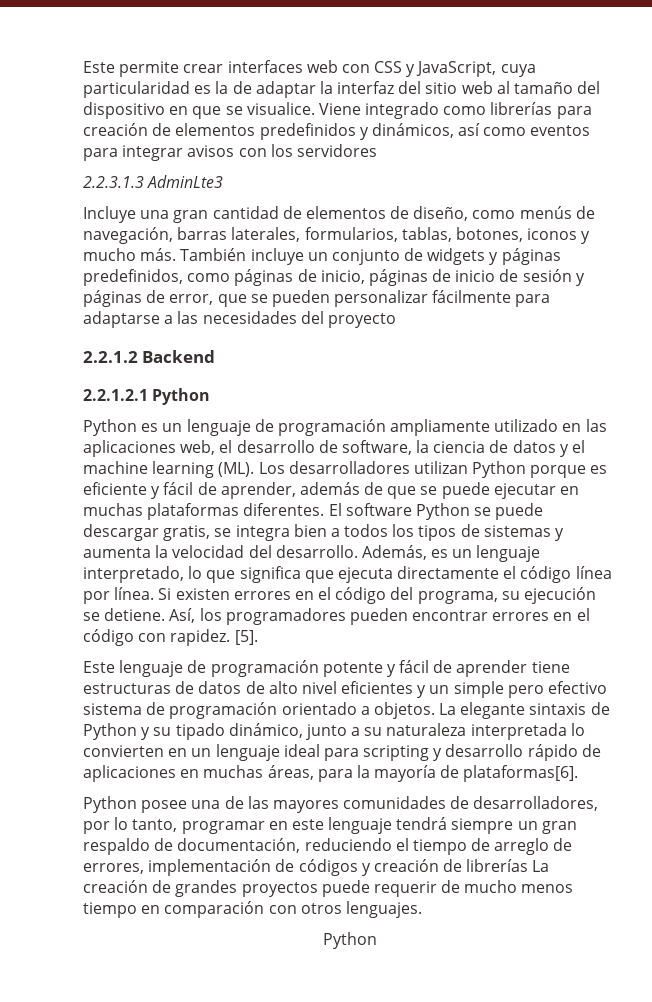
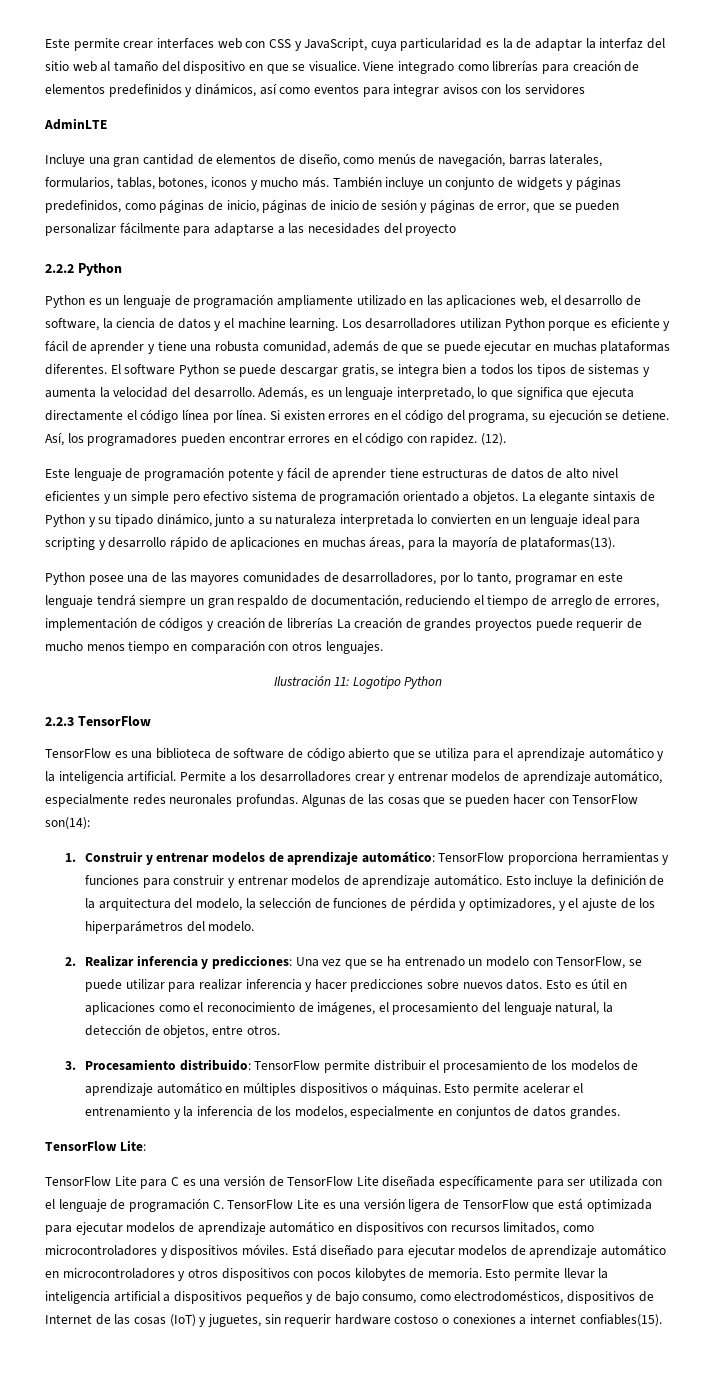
- 2.2.3.1.3 AdminLte3
+ AdminLTE
- 2.2.1.2 Backend
- 2.2.1.2.1 Python
+ 2.2.2 Python
- Python es un lenguaje de programación ampliamente utilizado en las aplicaciones web, el desarrollo de software, la ciencia de datos y el machine learning (ML). Los desarrolladores utilizan Python porque es eficiente y fácil de aprender, además de que se puede ejecutar en muchas plataformas diferentes.
+ Python es un lenguaje de programación ampliamente utilizado en las aplicaciones web, el desarrollo de software, la ciencia de datos y el machine learning. Los desarrolladores utilizan Python porque es eficiente y fácil de aprender y tiene una robusta comunidad, además de que se puede ejecutar en muchas plataformas diferentes.
- [5].
+ (12).
- La elegante sintaxis de Python y su tipado dinámico, junto a su naturaleza interpretada lo convierten en un lenguaje ideal para scripting y desarrollo rápido de aplicaciones en muchas áreas, para la mayoría de plataformas[6].
+ La elegante sintaxis de Python y su tipado dinámico, junto a su naturaleza interpretada lo convierten en un lenguaje ideal para scripting y desarrollo rápido de aplicaciones en muchas áreas, para la mayoría de plataformas(13).
  Python posee una de las mayores comunidades de desarrolladores, por lo tanto, programar en este lenguaje tendrá siempre un gran respaldo de documentación, reduciendo el tiempo de arreglo de errores, implementación de códigos y creación de librerías La creación de grandes proyectos puede requerir de mucho menos tiempo en comparación con otros lenguajes.
- Python
+ Ilustración 11: Logotipo Python
+ 2.2.3 TensorFlow
+ TensorFlow es una biblioteca de software de código abierto que se utiliza para el aprendizaje automático y la inteligencia artificial. Permite a los desarrolladores crear y entrenar modelos de aprendizaje automático, especialmente redes neuronales profundas. Algunas de las cosas que se pueden hacer con TensorFlow son(14):
+ 1. Construir y entrenar modelos de aprendizaje automático: TensorFlow proporciona herramientas y funciones para construir y entrenar modelos de aprendizaje automático. Esto incluye la definición de la arquitectura del modelo, la selección de funciones de pérdida y optimizadores, y el ajuste de los hiperparámetros del modelo.
+ 2. Realizar inferencia y predicciones: Una vez que se ha entrenado un modelo con TensorFlow, se puede utilizar para realizar inferencia y hacer predicciones sobre nuevos datos. Esto es útil en aplicaciones como el reconocimiento de imágenes, el procesamiento del lenguaje natural, la detección de objetos, entre otros.
+ 3. Procesamiento distribuido: TensorFlow permite distribuir el procesamiento de los modelos de aprendizaje automático en múltiples dispositivos o máquinas. Esto permite acelerar el entrenamiento y la inferencia de los modelos, especialmente en conjuntos de datos grandes.
+ TensorFlow Lite:
+ TensorFlow Lite para C es una versión de TensorFlow Lite diseñada específicamente para ser utilizada con el lenguaje de programación C. TensorFlow Lite es una versión ligera de TensorFlow que está optimizada para ejecutar modelos de aprendizaje automático en dispositivos con recursos limitados, como microcontroladores y dispositivos móviles. Está diseñado para ejecutar modelos de aprendizaje automático en microcontroladores y otros dispositivos con pocos kilobytes de memoria. Esto permite llevar la inteligencia artificial a dispositivos pequeños y de bajo consumo, como electrodomésticos, dispositivos de Internet de las cosas (IoT) y juguetes, sin requerir hardware costoso o conexiones a internet confiables(15).

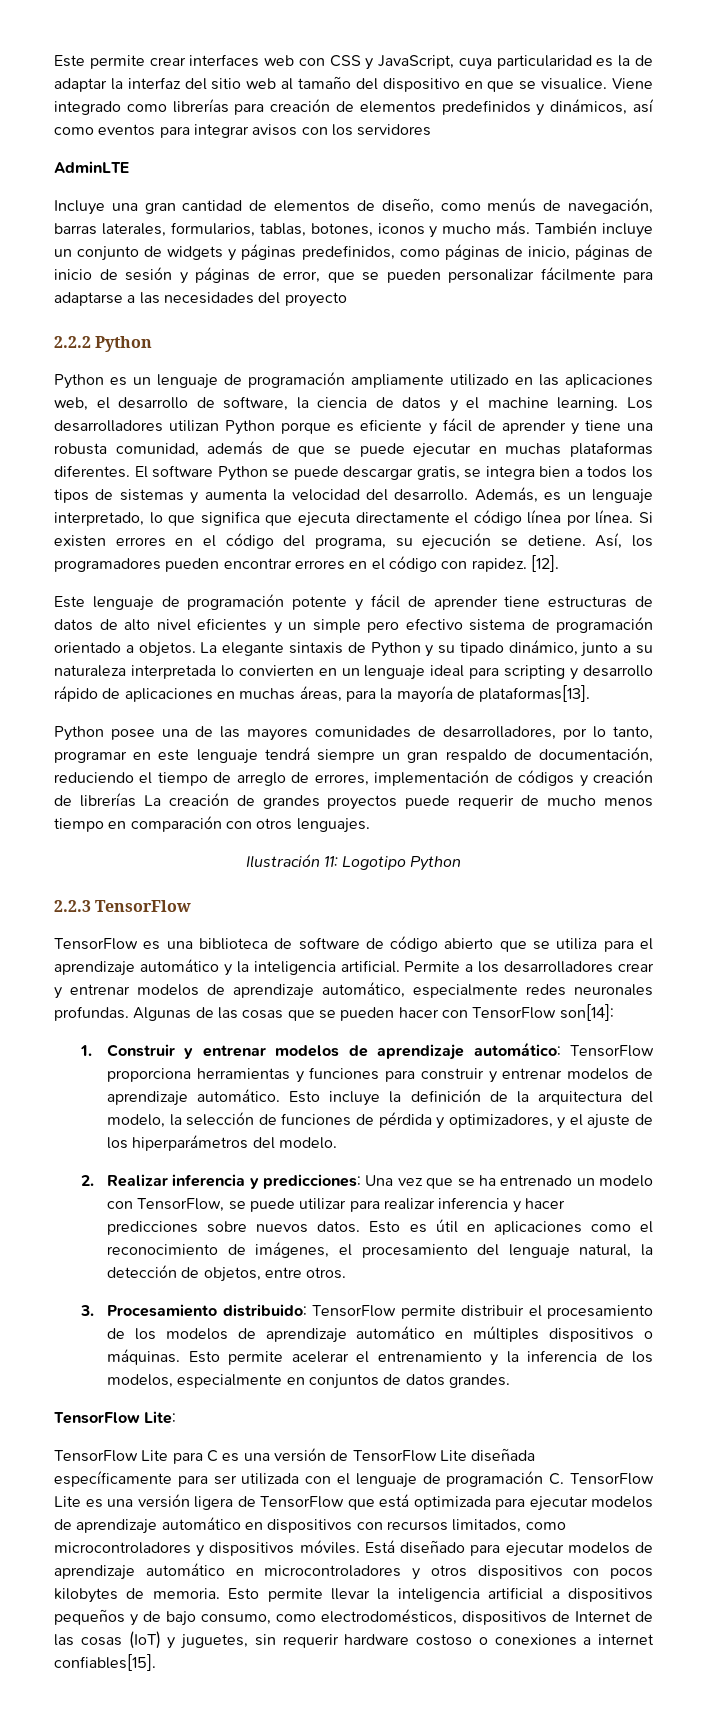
- (12).
+ [12].
- La elegante sintaxis de Python y su tipado dinámico, junto a su naturaleza interpretada lo convierten en un lenguaje ideal para scripting y desarrollo rápido de aplicaciones en muchas áreas, para la mayoría de plataformas(13).
+ La elegante sintaxis de Python y su tipado dinámico, junto a su naturaleza interpretada lo convierten en un lenguaje ideal para scripting y desarrollo rápido de aplicaciones en muchas áreas, para la mayoría de plataformas[13].
- Algunas de las cosas que se pueden hacer con TensorFlow son(14):
+ Algunas de las cosas que se pueden hacer con TensorFlow son[14]:
- Esto permite llevar la inteligencia artificial a dispositivos pequeños y de bajo consumo, como electrodomésticos, dispositivos de Internet de las cosas (IoT) y juguetes, sin requerir hardware costoso o conexiones a internet confiables(15).
+ Esto permite llevar la inteligencia artificial a dispositivos pequeños y de bajo consumo, como electrodomésticos, dispositivos de Internet de las cosas (IoT) y juguetes, sin requerir hardware costoso o conexiones a internet confiables[15].

